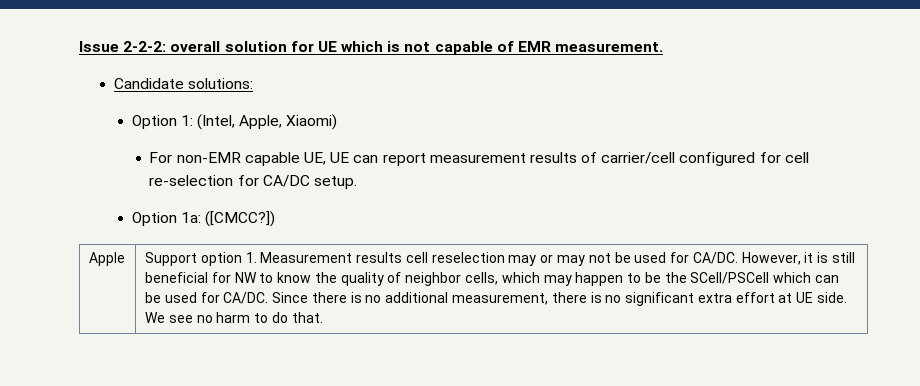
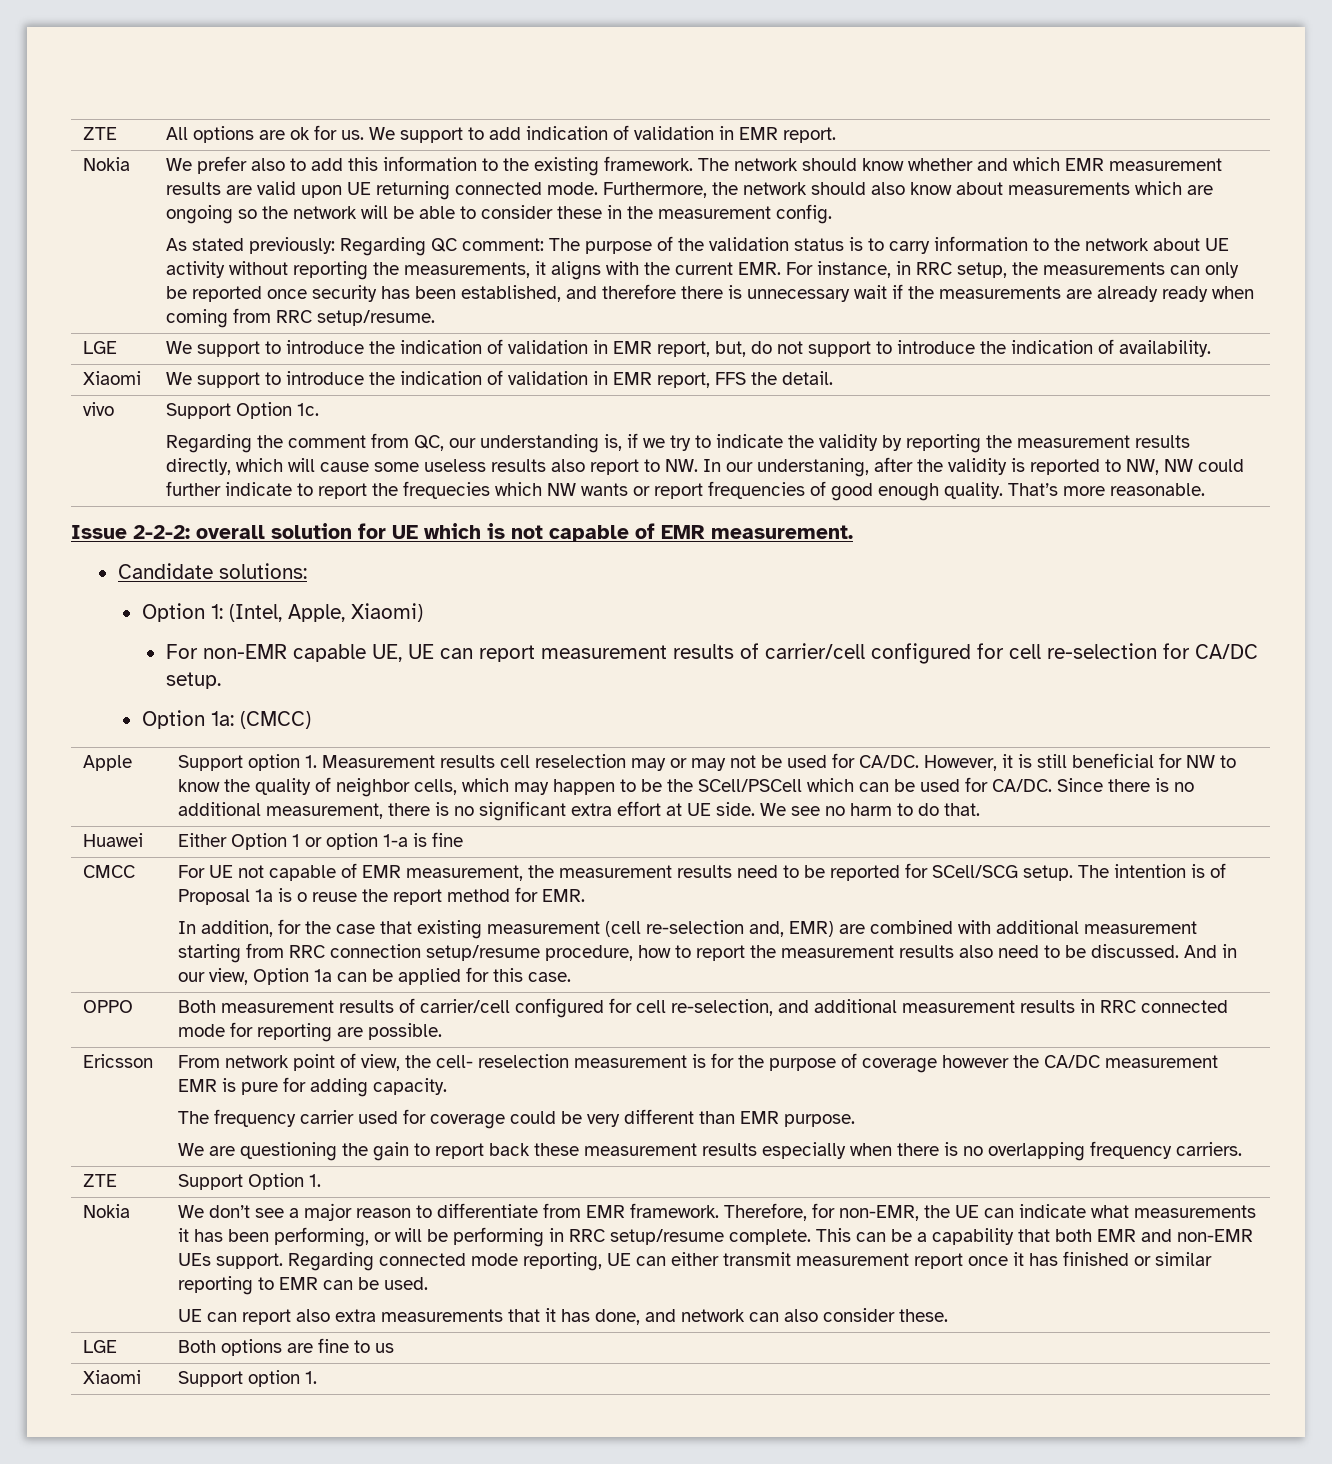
+ ZTE | All options are ok for us. We support to add indication of validation in EMR report.
+ Nokia | We prefer also to add this information to the existing framework. The network should know whether and which EMR measurement results are valid upon UE returning connected mode. Furthermore, the network should also know about measurements which are ongoing so the network will be able to consider these in the measurement config.
+ As stated previously: Regarding QC comment: The purpose of the validation status is to carry information to the network about UE activity without reporting the measurements, it aligns with the current EMR. For instance, in RRC setup, the measurements can only be reported once security has been established, and therefore there is unnecessary wait if the measurements are already ready when coming from RRC setup/resume.
+ LGE | We support to introduce the indication of validation in EMR report, but, do not support to introduce the indication of availability.
+ Xiaomi | We support to introduce the indication of validation in EMR report, FFS the detail.
+ vivo | Support Option 1c.
+ Regarding the comment from QC, our understanding is, if we try to indicate the validity by reporting the measurement results directly, which will cause some useless results also report to NW. In our understaning, after the validity is reported to NW, NW could further indicate to report the frequecies which NW wants or report frequencies of good enough quality. That’s more reasonable.
- Option 1a: ([CMCC?])
+ Option 1a: (CMCC)
+ Huawei | Either Option 1 or option 1-a is fine
+ CMCC | For UE not capable of EMR measurement, the measurement results need to be reported for SCell/SCG setup. The intention is of Proposal 1a is o reuse the report method for EMR.
+ In addition, for the case that existing measurement (cell re-selection and, EMR) are combined with additional measurement starting from RRC connection setup/resume procedure, how to report the measurement results also need to be discussed. And in our view, Option 1a can be applied for this case.
+ OPPO | Both measurement results of carrier/cell configured for cell re-selection, and additional measurement results in RRC connected mode for reporting are possible.
+ Ericsson | From network point of view, the cell- reselection measurement is for the purpose of coverage however the CA/DC measurement EMR is pure for adding capacity.
+ The frequency carrier used for coverage could be very different than EMR purpose.
+ We are questioning the gain to report back these measurement results especially when there is no overlapping frequency carriers.
+ ZTE | Support Option 1.
+ Nokia | We don’t see a major reason to differentiate from EMR framework. Therefore, for non-EMR, the UE can indicate what measurements it has been performing, or will be performing in RRC setup/resume complete. This can be a capability that both EMR and non-EMR UEs support. Regarding connected mode reporting, UE can either transmit measurement report once it has finished or similar reporting to EMR can be used.
+ UE can report also extra measurements that it has done, and network can also consider these.
+ LGE | Both options are fine to us
+ Xiaomi | Support option 1.

